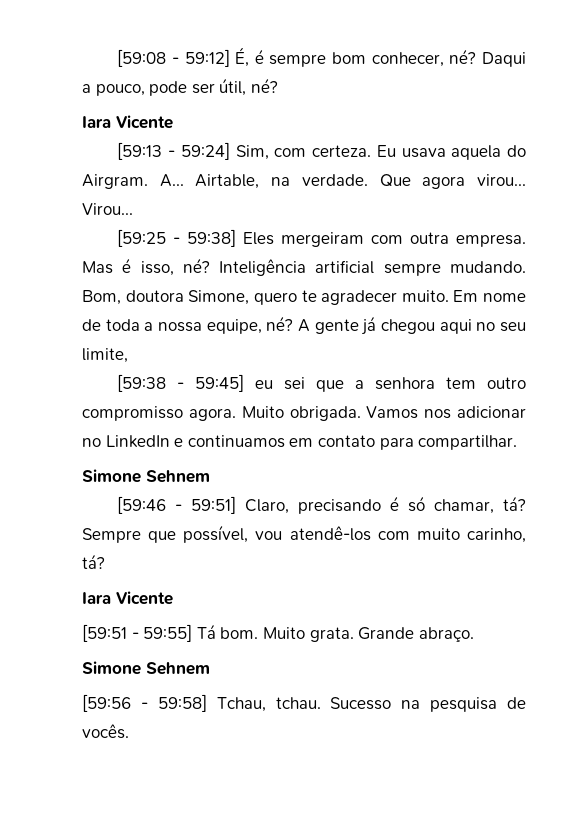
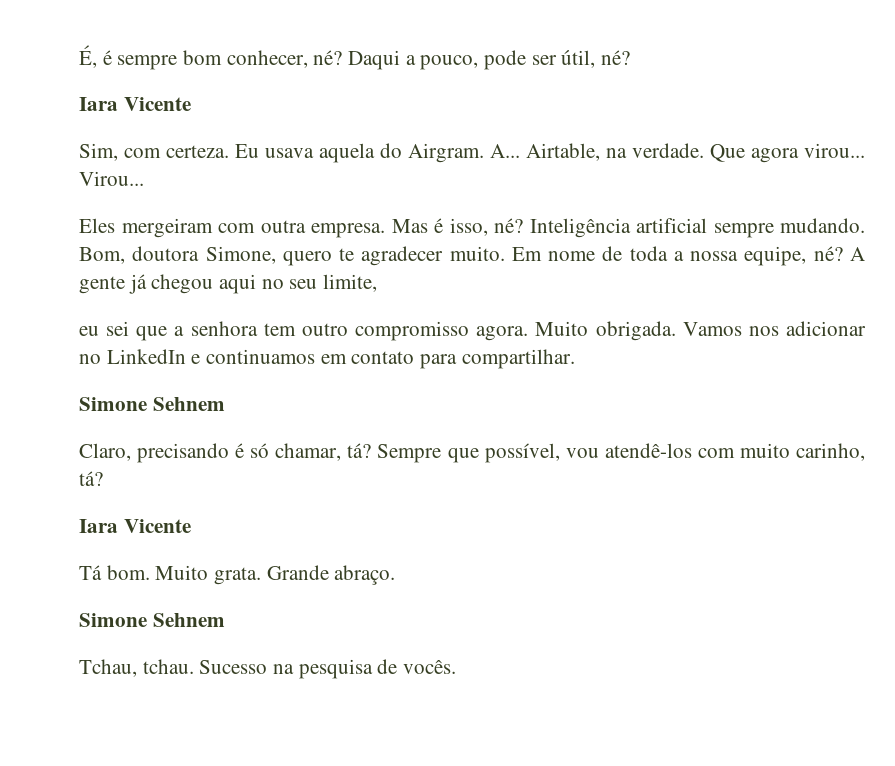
- [59:08 - 59:12] É, é sempre bom conhecer, né?
+ É, é sempre bom conhecer, né?
- [59:13 - 59:24] Sim, com certeza.
+ Sim, com certeza.
- [59:25 - 59:38] Eles mergeiram com outra empresa.
+ Eles mergeiram com outra empresa.
- [59:38 - 59:45] eu sei que a senhora tem outro compromisso agora.
+ eu sei que a senhora tem outro compromisso agora.
- [59:46 - 59:51] Claro, precisando é só chamar, tá?
+ Claro, precisando é só chamar, tá?
- [59:51 - 59:55] Tá bom.
+ Tá bom.
- [59:56 - 59:58] Tchau, tchau.
+ Tchau, tchau.

